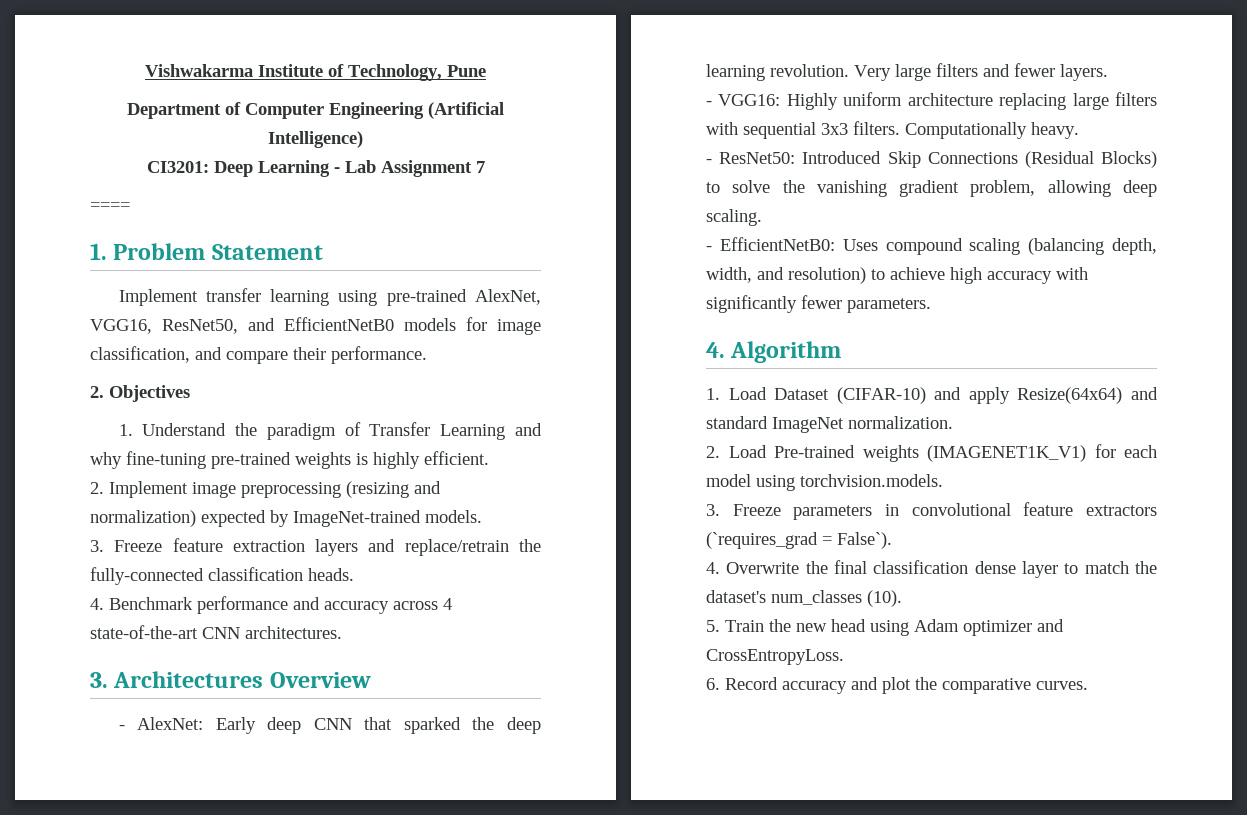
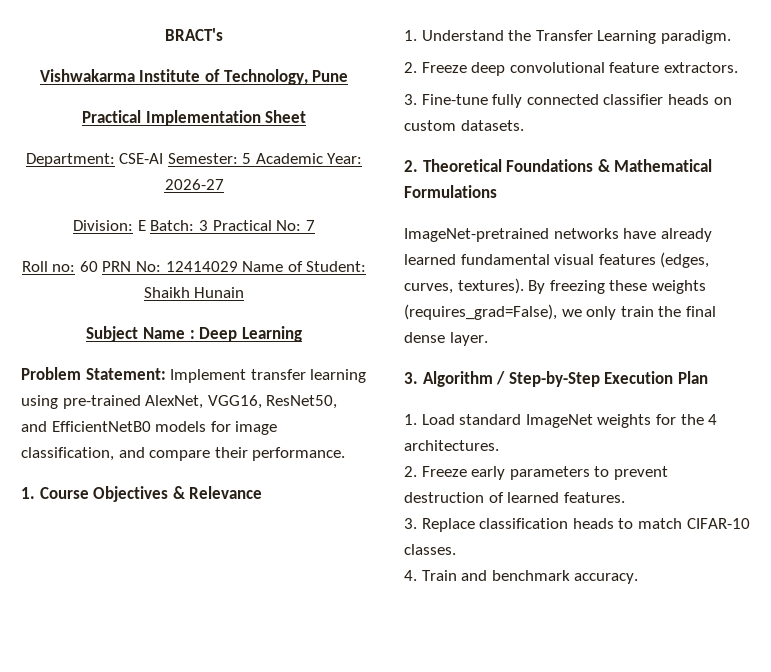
+ BRACT's
- Department of Computer Engineering (Artificial Intelligence)
- CI3201: Deep Learning - Lab Assignment 7
- ====
- 1. Problem Statement
- Implement transfer learning using pre-trained AlexNet, VGG16, ResNet50, and EfficientNetB0 models for image classification, and compare their performance.
+ Practical Implementation Sheet
+ Department: CSE-AI Semester: 5 Academic Year: 2026-27
+ Division: E Batch: 3 Practical No: 7
+ Roll no: 60 PRN No: 12414029 Name of Student: Shaikh Hunain
+ Subject Name : Deep Learning
+ Problem Statement: Implement transfer learning using pre-trained AlexNet, VGG16, ResNet50, and EfficientNetB0 models for image classification, and compare their performance.
- 2. Objectives
+ 1. Course Objectives & Relevance
- 1. Understand the paradigm of Transfer Learning and why fine-tuning pre-trained weights is highly efficient.
- 2. Implement image preprocessing (resizing and normalization) expected by ImageNet-trained models.
- 3. Freeze feature extraction layers and replace/retrain the fully-connected classification heads.
- 4. Benchmark performance and accuracy across 4 state-of-the-art CNN architectures.
- 3. Architectures Overview
- - AlexNet: Early deep CNN that sparked the deep learning revolution. Very large filters and fewer layers.
- - VGG16: Highly uniform architecture replacing large filters with sequential 3x3 filters. Computationally heavy.
- - ResNet50: Introduced Skip Connections (Residual Blocks) to solve the vanishing gradient problem, allowing deep scaling.
- - EfficientNetB0: Uses compound scaling (balancing depth, width, and resolution) to achieve high accuracy with significantly fewer parameters.
- 4. Algorithm
- 1. Load Dataset (CIFAR-10) and apply Resize(64x64) and standard ImageNet normalization.
- 2. Load Pre-trained weights (IMAGENET1K_V1) for each model using torchvision.models.
- 3. Freeze parameters in convolutional feature extractors (`requires_grad = False`).
- 4. Overwrite the final classification dense layer to match the dataset's num_classes (10).
- 5. Train the new head using Adam optimizer and CrossEntropyLoss.
- 6. Record accuracy and plot the comparative curves.
+ 1. Understand the Transfer Learning paradigm.
+ 2. Freeze deep convolutional feature extractors.
+ 3. Fine-tune fully connected classifier heads on custom datasets.
+ 2. Theoretical Foundations & Mathematical Formulations
+ ImageNet-pretrained networks have already learned fundamental visual features (edges, curves, textures). By freezing these weights (requires_grad=False), we only train the final dense layer.
+ 3. Algorithm / Step-by-Step Execution Plan
+ 1. Load standard ImageNet weights for the 4 architectures.
+ 2. Freeze early parameters to prevent destruction of learned features.
+ 3. Replace classification heads to match CIFAR-10 classes.
+ 4. Train and benchmark accuracy.

